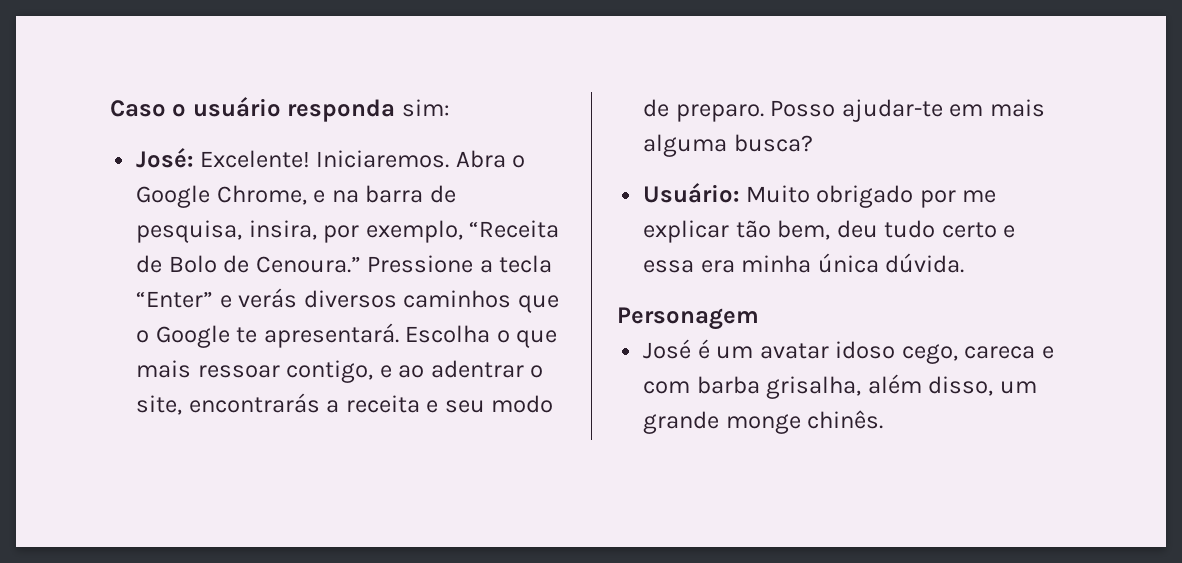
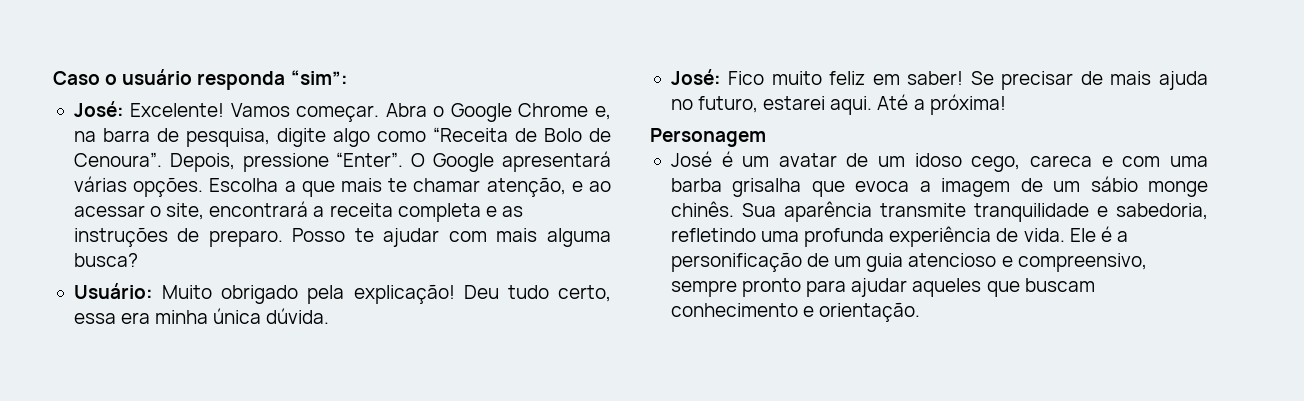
- Caso o usuário responda sim:
+ Caso o usuário responda “sim”:
- Iniciaremos.
+ Vamos começar.
- Abra o Google Chrome, e na barra de pesquisa, insira, por exemplo, “Receita de Bolo de Cenoura.” Pressione a tecla “Enter” e verás diversos caminhos que o Google te apresentará. Escolha o que mais ressoar contigo, e ao adentrar o site, encontrarás a receita e seu modo de preparo. Posso ajudar-te em mais alguma busca?
+ Abra o Google Chrome e, na barra de pesquisa, digite algo como “Receita de Bolo de Cenoura”. Depois, pressione “Enter”. O Google apresentará várias opções. Escolha a que mais te chamar atenção, e ao acessar o site, encontrará a receita completa e as instruções de preparo. Posso te ajudar com mais alguma busca?
- Usuário: Muito obrigado por me explicar tão bem, deu tudo certo e essa era minha única dúvida.
+ Usuário: Muito obrigado pela explicação! Deu tudo certo, essa era minha única dúvida.
+ José: Fico muito feliz em saber! Se precisar de mais ajuda no futuro, estarei aqui. Até a próxima!
- José é um avatar idoso cego, careca e com barba grisalha, além disso, um grande monge chinês.
+ José é um avatar de um idoso cego, careca e com uma barba grisalha que evoca a imagem de um sábio monge chinês. Sua aparência transmite tranquilidade e sabedoria, refletindo uma profunda experiência de vida. Ele é a personificação de um guia atencioso e compreensivo, sempre pronto para ajudar aqueles que buscam conhecimento e orientação.

